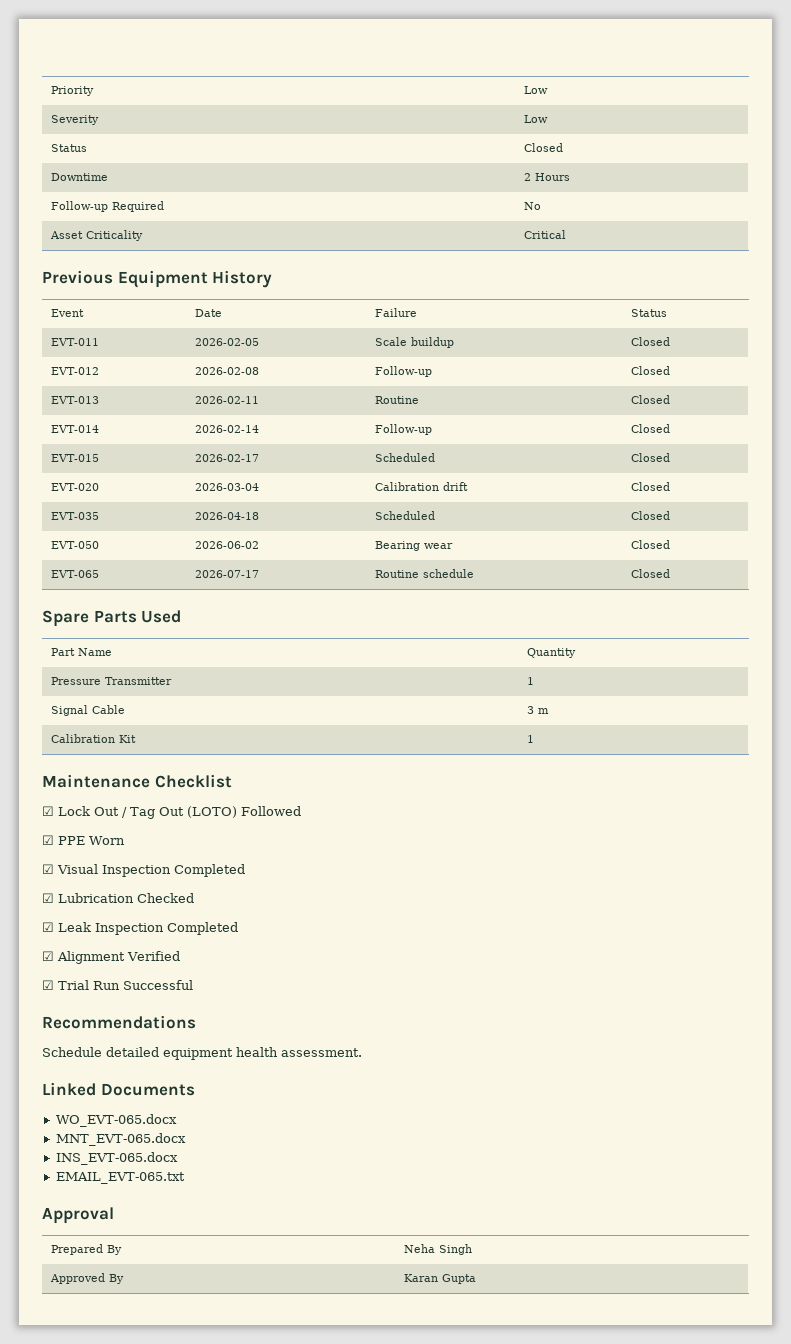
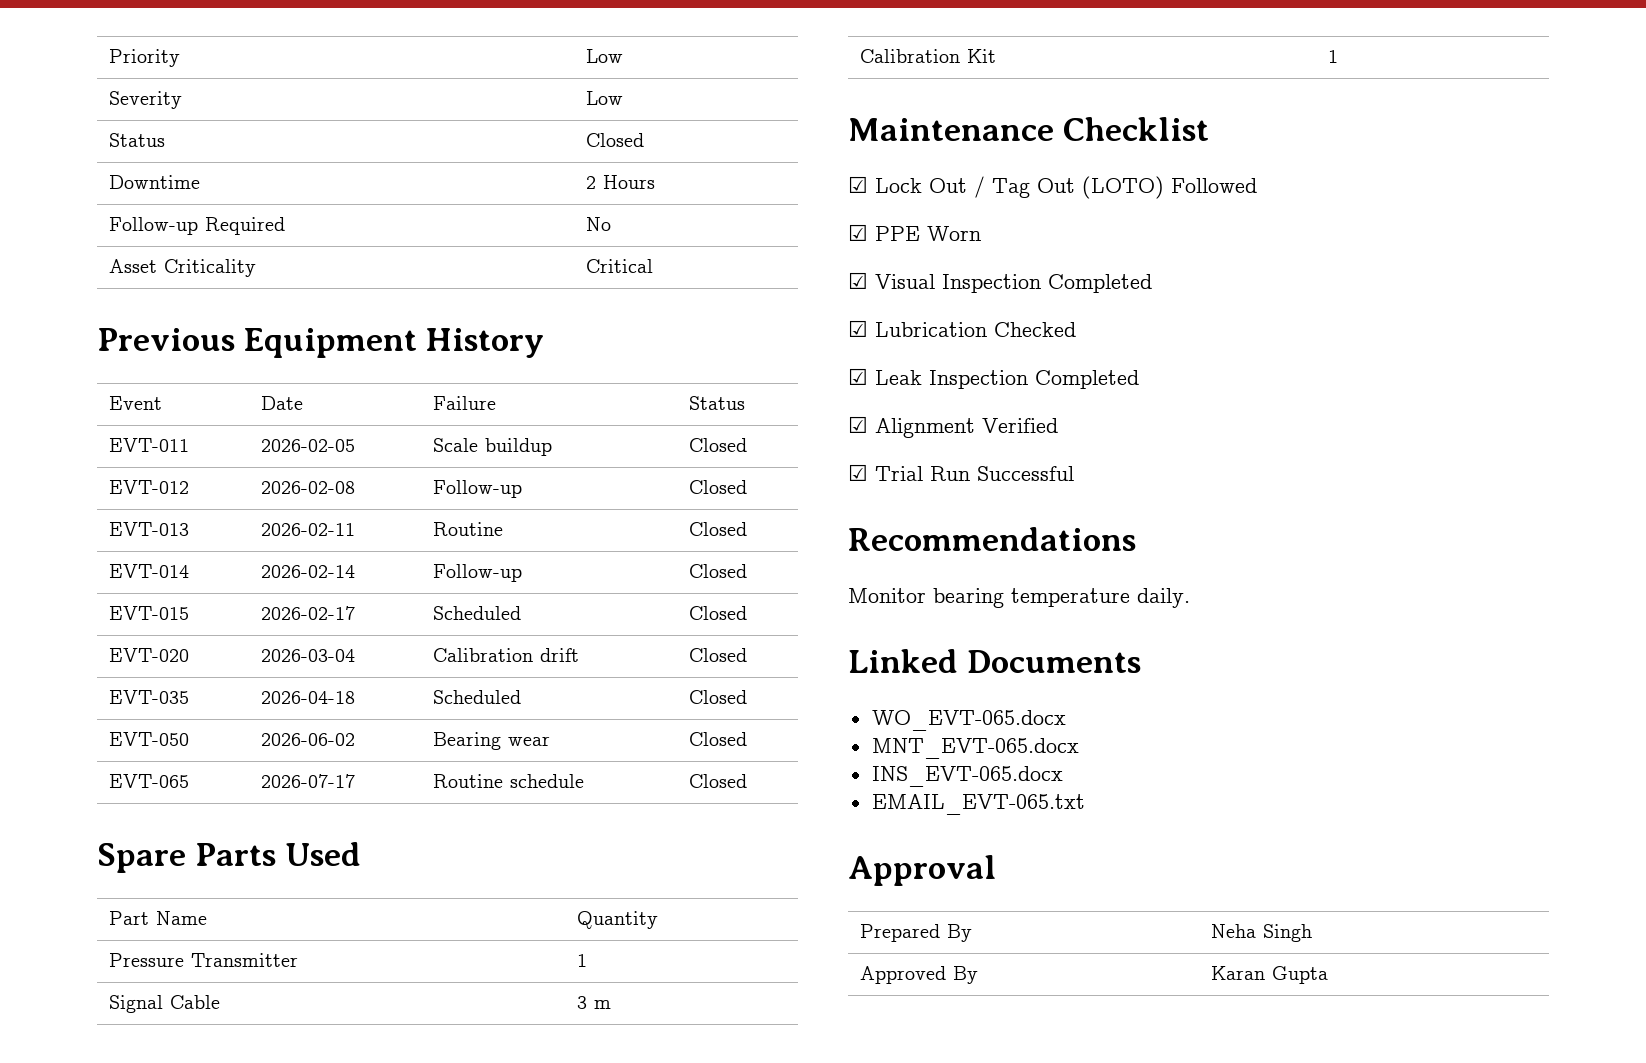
- Schedule detailed equipment health assessment.
+ Monitor bearing temperature daily.

